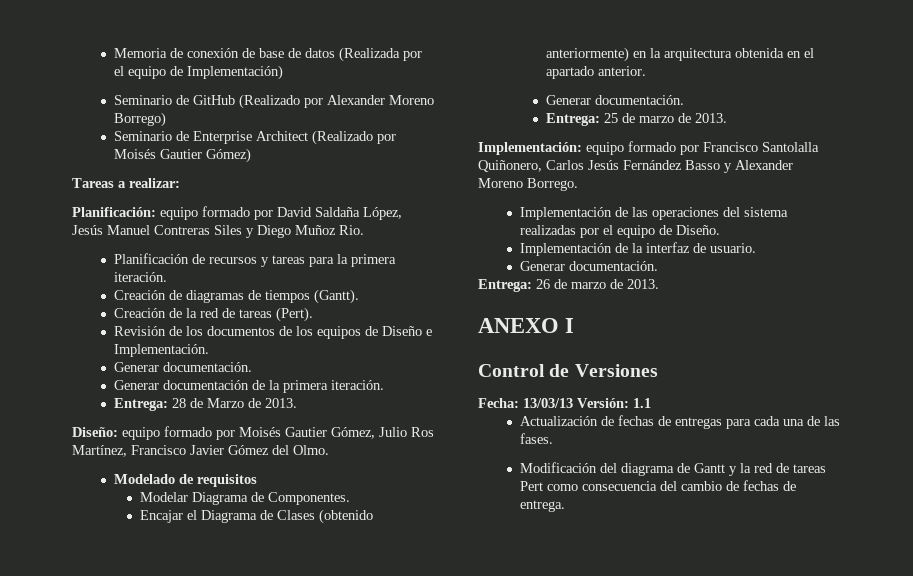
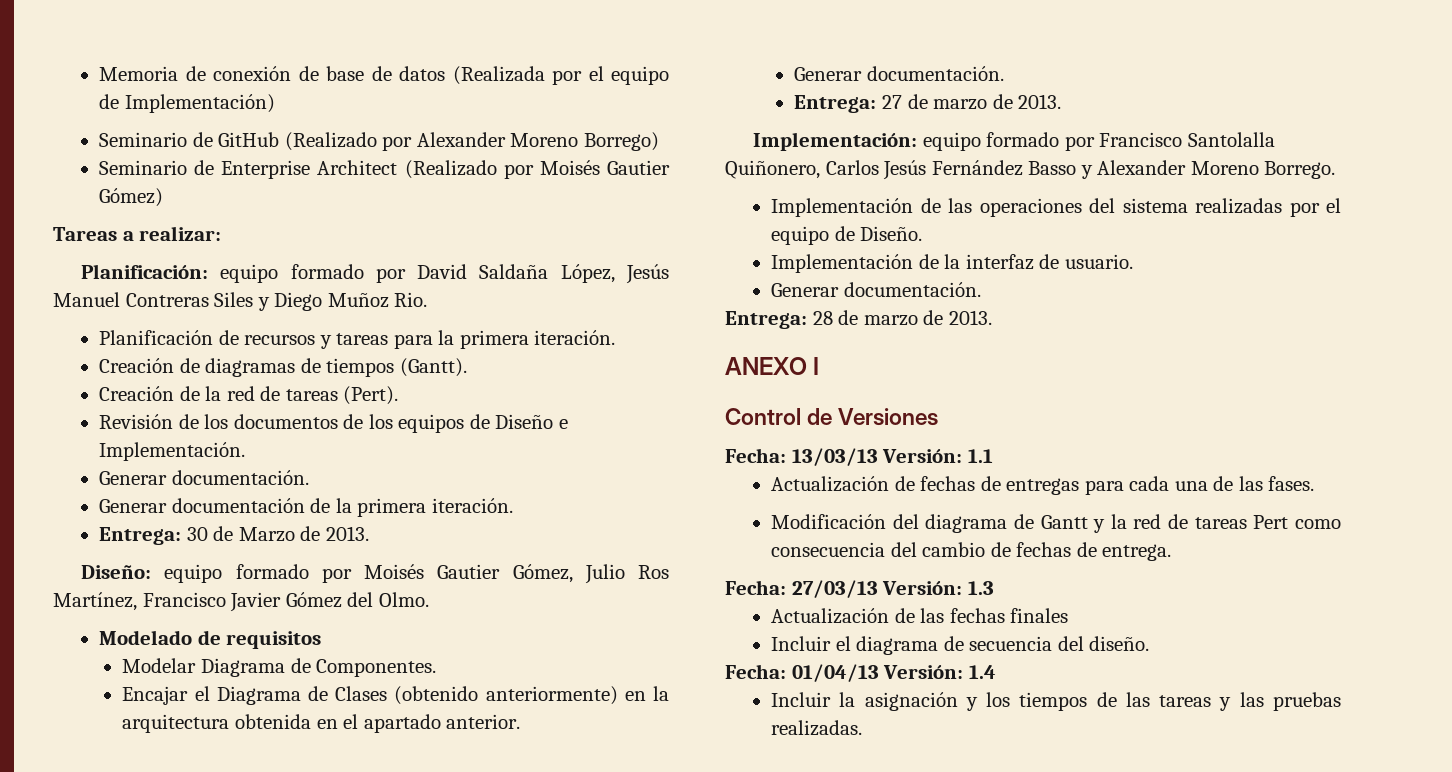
- Entrega: 28 de Marzo de 2013.
+ Entrega: 30 de Marzo de 2013.
- Entrega: 25 de marzo de 2013.
+ Entrega: 27 de marzo de 2013.
- Entrega: 26 de marzo de 2013.
+ Entrega: 28 de marzo de 2013.
+ Fecha: 27/03/13 Versión: 1.3
+ Actualización de las fechas finales
+ Incluir el diagrama de secuencia del diseño.
+ Fecha: 01/04/13 Versión: 1.4
+ Incluir la asignación y los tiempos de las tareas y las pruebas realizadas.

